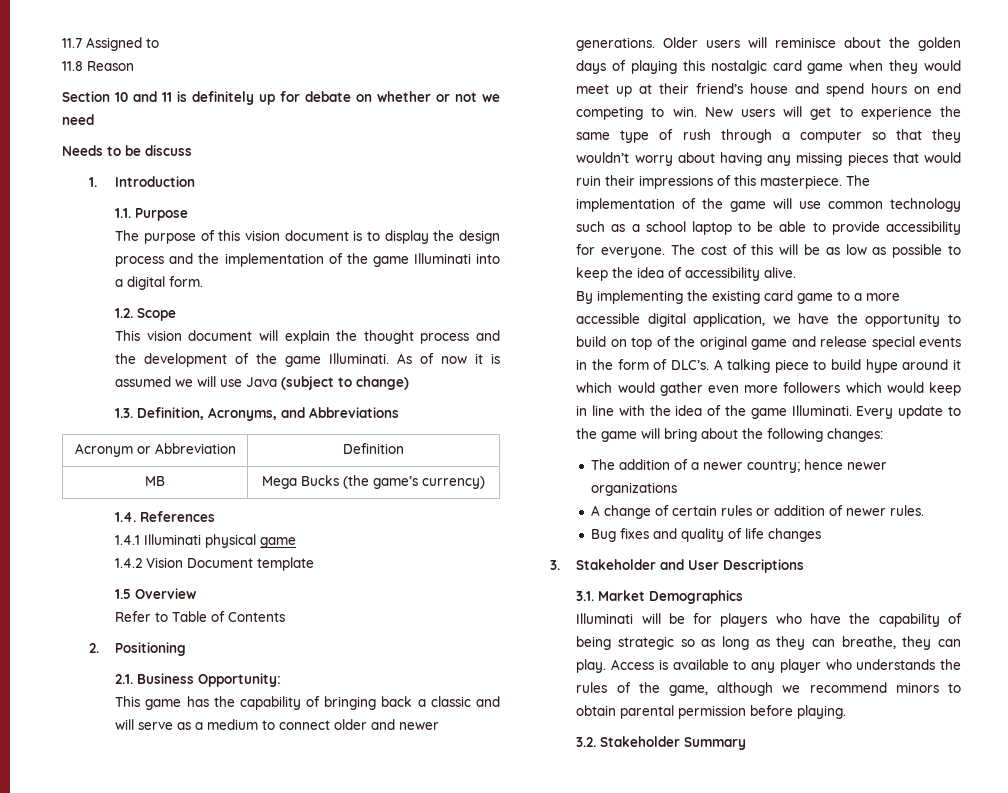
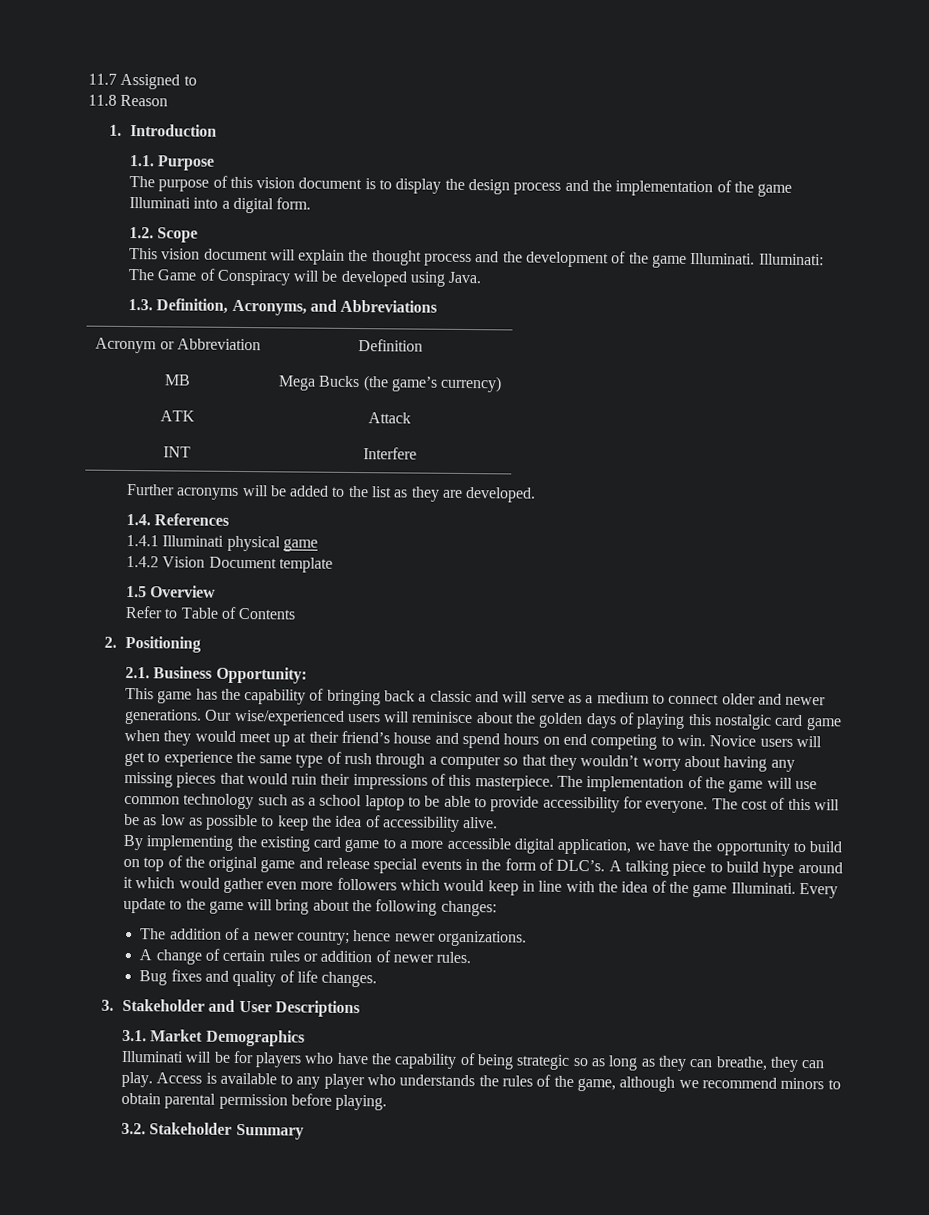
- Section 10 and 11 is definitely up for debate on whether or not we need
- Needs to be discuss
- As of now it is assumed we will use Java (subject to change)
+ Illuminati: The Game of Conspiracy will be developed using Java.
+ ATK | Attack
+ INT | Interfere
+ Further acronyms will be added to the list as they are developed.
- Older users will reminisce about the golden days of playing this nostalgic card game when they would meet up at their friend’s house and spend hours on end competing to win.
+ Our wise/experienced users will reminisce about the golden days of playing this nostalgic card game when they would meet up at their friend’s house and spend hours on end competing to win.
- New users will get to experience the same type of rush through a computer so that they wouldn’t worry about having any missing pieces that would ruin their impressions of this masterpiece.
+ Novice users will get to experience the same type of rush through a computer so that they wouldn’t worry about having any missing pieces that would ruin their impressions of this masterpiece.
- The addition of a newer country; hence newer organizations
+ The addition of a newer country; hence newer organizations.
- Bug fixes and quality of life changes
+ Bug fixes and quality of life changes.

